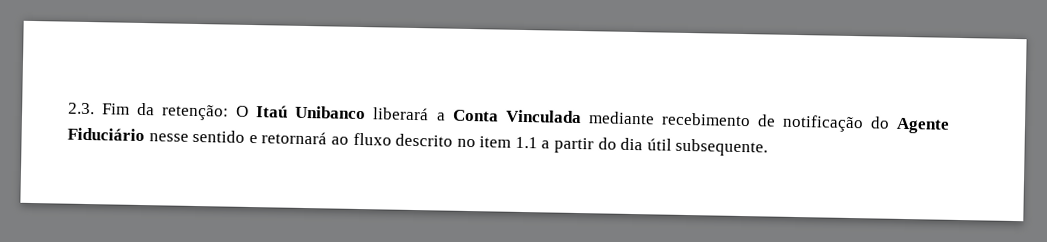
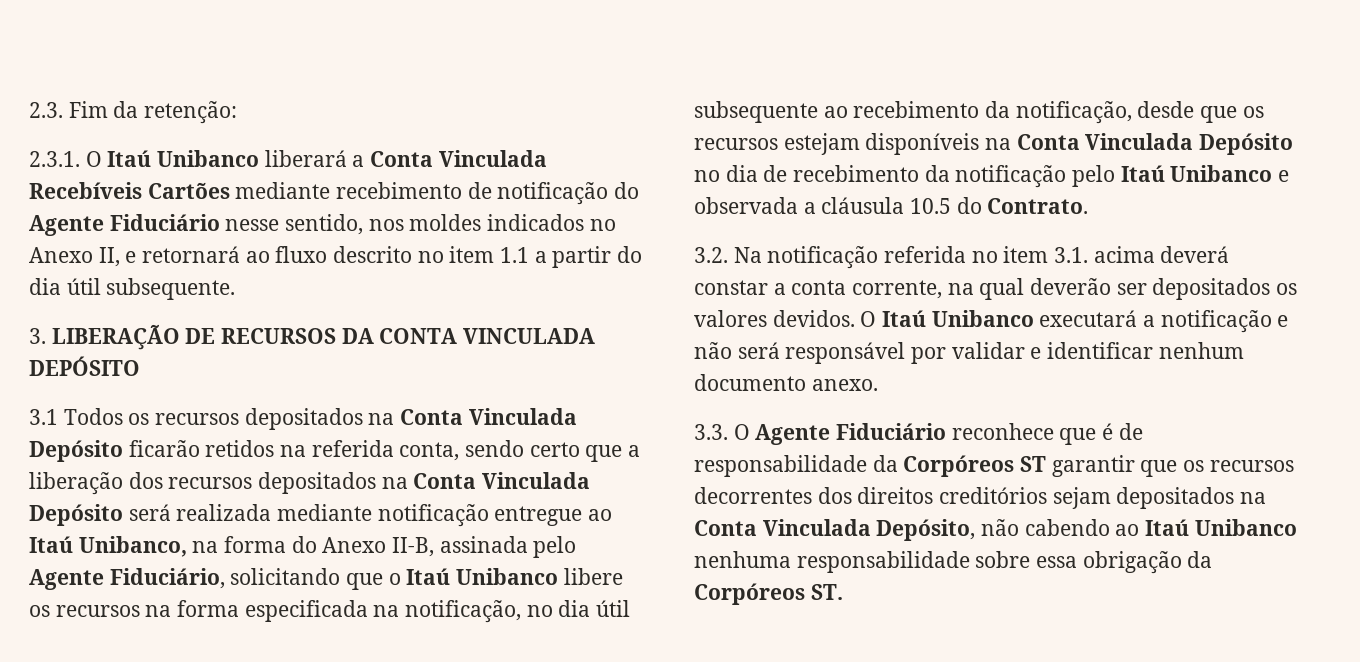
- 2.3. Fim da retenção: O Itaú Unibanco liberará a Conta Vinculada mediante recebimento de notificação do Agente Fiduciário nesse sentido e retornará ao fluxo descrito no item 1.1 a partir do dia útil subsequente.
+ 2.3. Fim da retenção:
+ 2.3.1. O Itaú Unibanco liberará a Conta Vinculada Recebíveis Cartões mediante recebimento de notificação do Agente Fiduciário nesse sentido, nos moldes indicados no Anexo II, e retornará ao fluxo descrito no item 1.1 a partir do dia útil subsequente.
+ 3. LIBERAÇÃO DE RECURSOS DA CONTA VINCULADA DEPÓSITO
+ 3.1 Todos os recursos depositados na Conta Vinculada Depósito ficarão retidos na referida conta, sendo certo que a liberação dos recursos depositados na Conta Vinculada Depósito será realizada mediante notificação entregue ao Itaú Unibanco, na forma do Anexo II-B, assinada pelo Agente Fiduciário, solicitando que o Itaú Unibanco libere os recursos na forma especificada na notificação, no dia útil subsequente ao recebimento da notificação, desde que os recursos estejam disponíveis na Conta Vinculada Depósito no dia de recebimento da notificação pelo Itaú Unibanco e observada a cláusula 10.5 do Contrato.
+ 3.2. Na notificação referida no item 3.1. acima deverá constar a conta corrente, na qual deverão ser depositados os valores devidos. O Itaú Unibanco executará a notificação e não será responsável por validar e identificar nenhum documento anexo.
+ 3.3. O Agente Fiduciário reconhece que é de responsabilidade da Corpóreos ST garantir que os recursos decorrentes dos direitos creditórios sejam depositados na Conta Vinculada Depósito, não cabendo ao Itaú Unibanco nenhuma responsabilidade sobre essa obrigação da Corpóreos ST.

